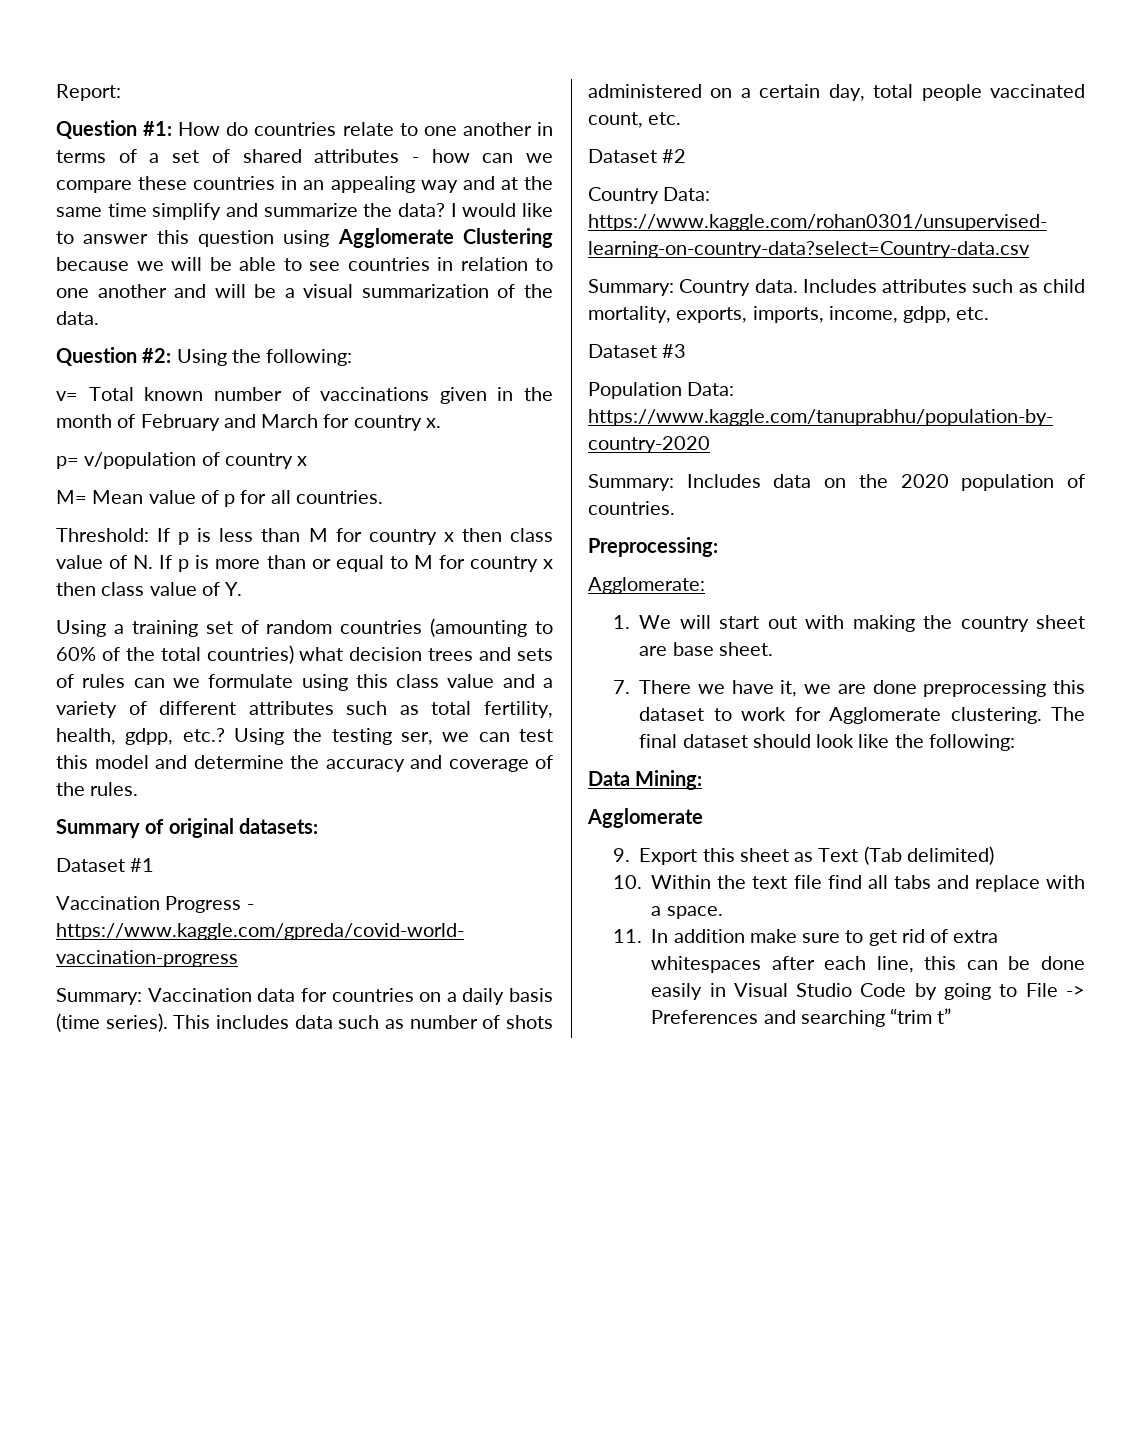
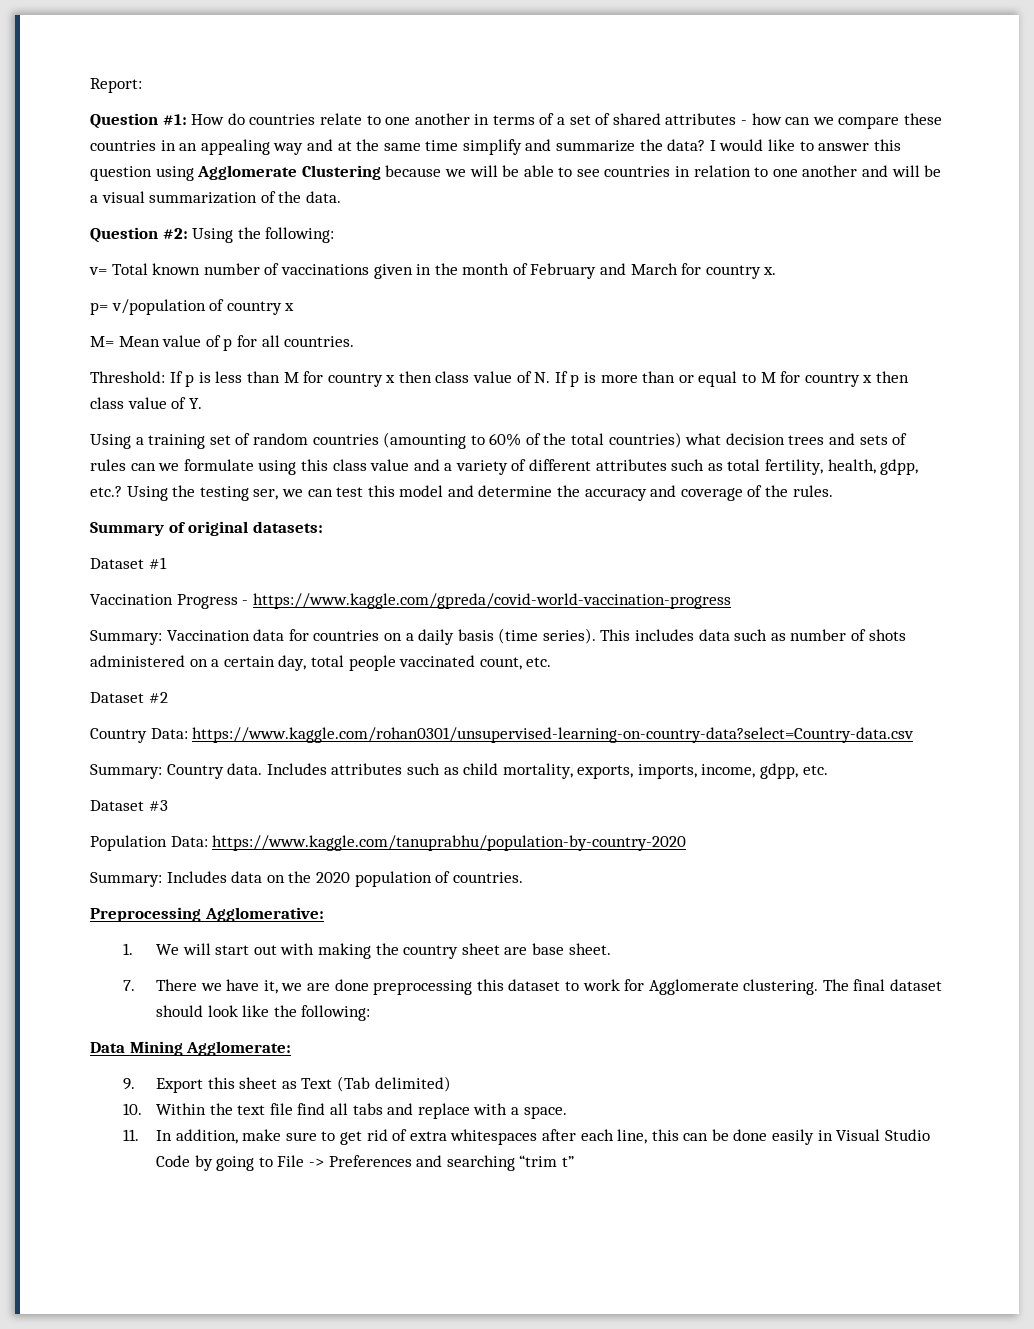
- Preprocessing:
- Agglomerate:
+ Preprocessing Agglomerative:
- Data Mining:
- Agglomerate
+ Data Mining Agglomerate:
- 11. In addition make sure to get rid of extra whitespaces after each line, this can be done easily in Visual Studio Code by going to File -> Preferences and searching “trim t”
+ 11. In addition, make sure to get rid of extra whitespaces after each line, this can be done easily in Visual Studio Code by going to File -> Preferences and searching “trim t”

